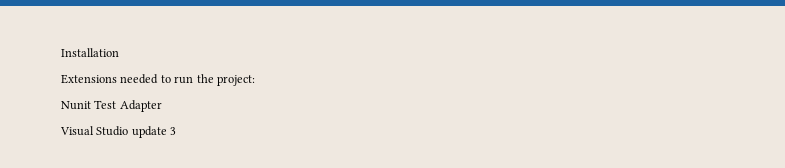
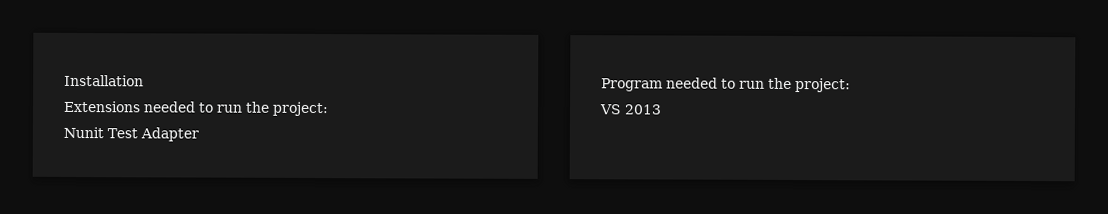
- Visual Studio update 3
+ Program needed to run the project:
+ VS 2013

